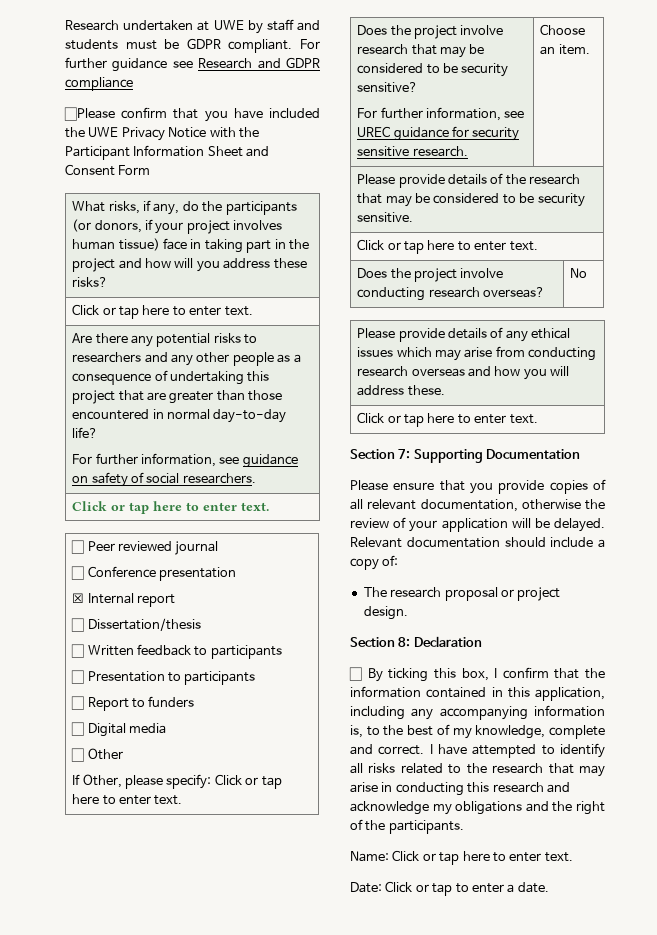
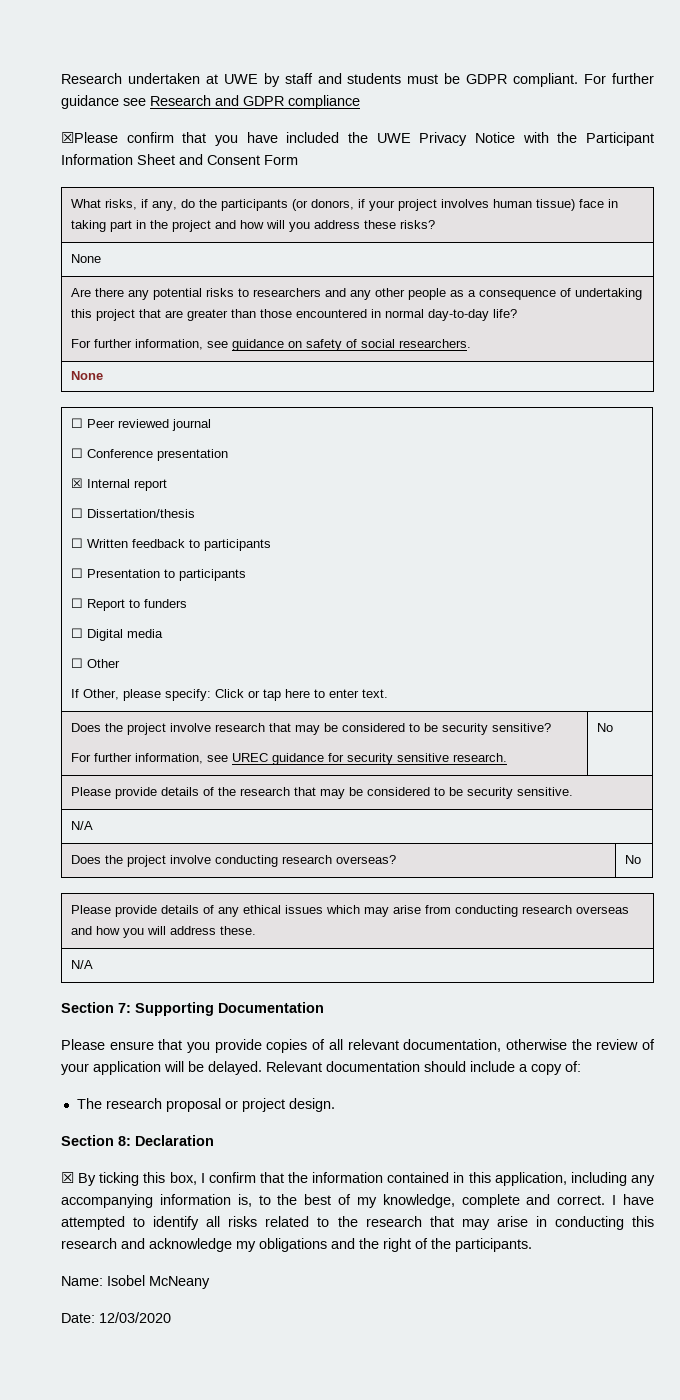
- ☐Please confirm that you have included the UWE Privacy Notice with the Participant Information Sheet and Consent Form
+ ☒Please confirm that you have included the UWE Privacy Notice with the Participant Information Sheet and Consent Form
  What risks, if any, do the participants (or donors, if your project involves human tissue) face in taking part in the project and how will you address these risks?
- Click or tap here to enter text.
+ None
  Are there any potential risks to researchers and any other people as a consequence of undertaking this project that are greater than those encountered in normal day-to-day life?
  For further information, see guidance on safety of social researchers.
- Click or tap here to enter text.
+ None
  Does the project involve research that may be considered to be security sensitive?
- For further information, see UREC guidance for security sensitive research. | Choose an item.
+ For further information, see UREC guidance for security sensitive research. | No
  Please provide details of the research that may be considered to be security sensitive.
- Click or tap here to enter text.
+ N/A
  Please provide details of any ethical issues which may arise from conducting research overseas and how you will address these.
- Click or tap here to enter text.
+ N/A
- ☐ By ticking this box, I confirm that the information contained in this application, including any accompanying information is, to the best of my knowledge, complete and correct.
+ ☒ By ticking this box, I confirm that the information contained in this application, including any accompanying information is, to the best of my knowledge, complete and correct.
- Name: Click or tap here to enter text.
- Date: Click or tap to enter a date.
+ Name: Isobel McNeany
+ Date: 12/03/2020

